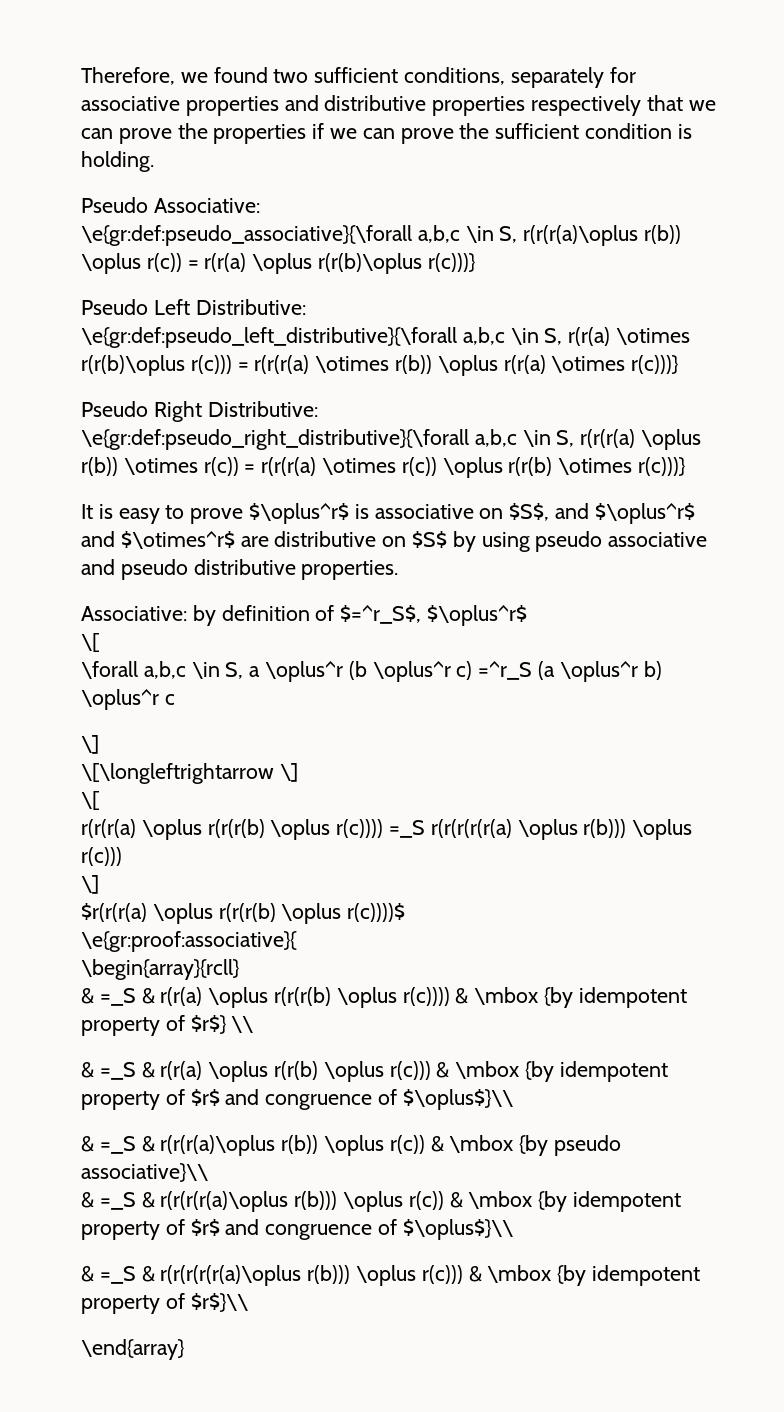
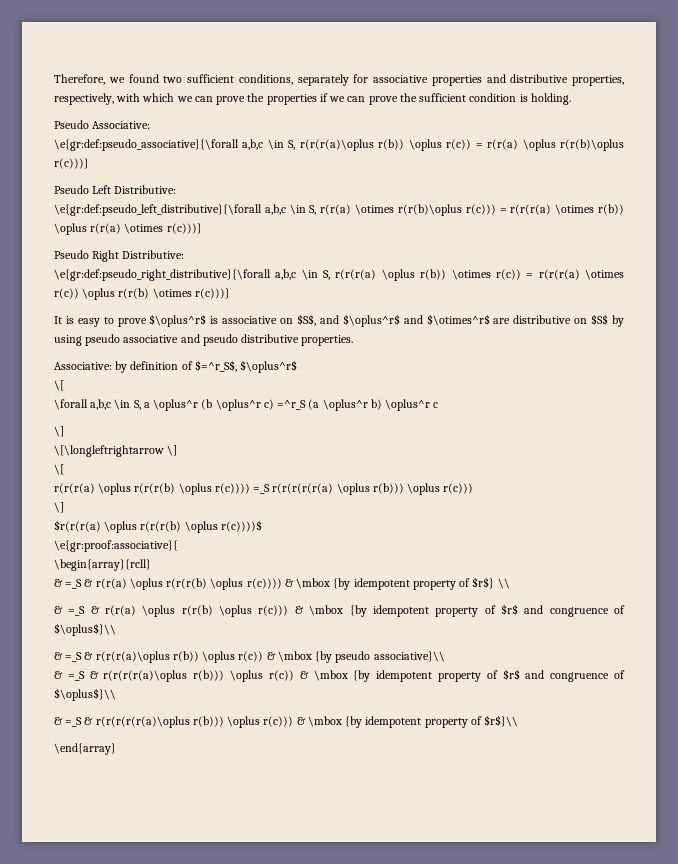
- Therefore, we found two sufficient conditions, separately for associative properties and distributive properties respectively that we can prove the properties if we can prove the sufficient condition is holding.
+ Therefore, we found two sufficient conditions, separately for associative properties and distributive properties, respectively, with which we can prove the properties if we can prove the sufficient condition is holding.

